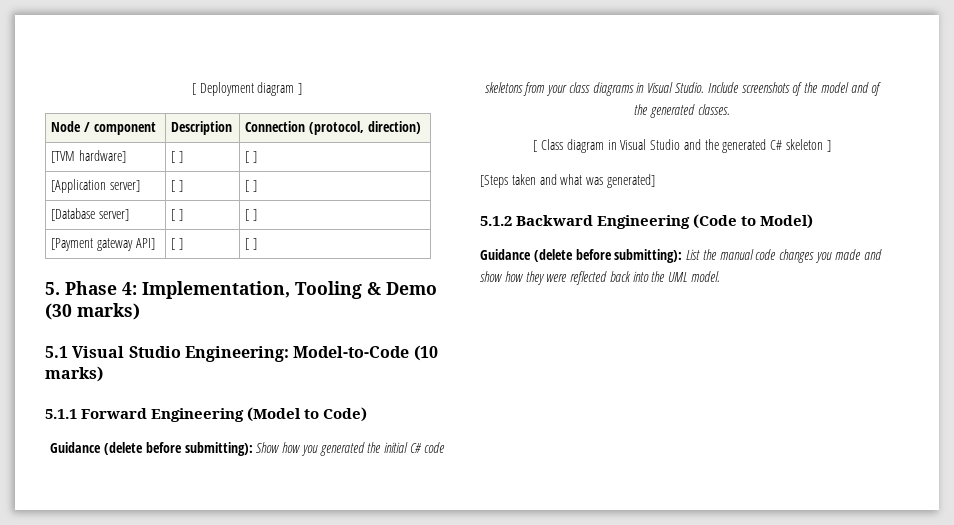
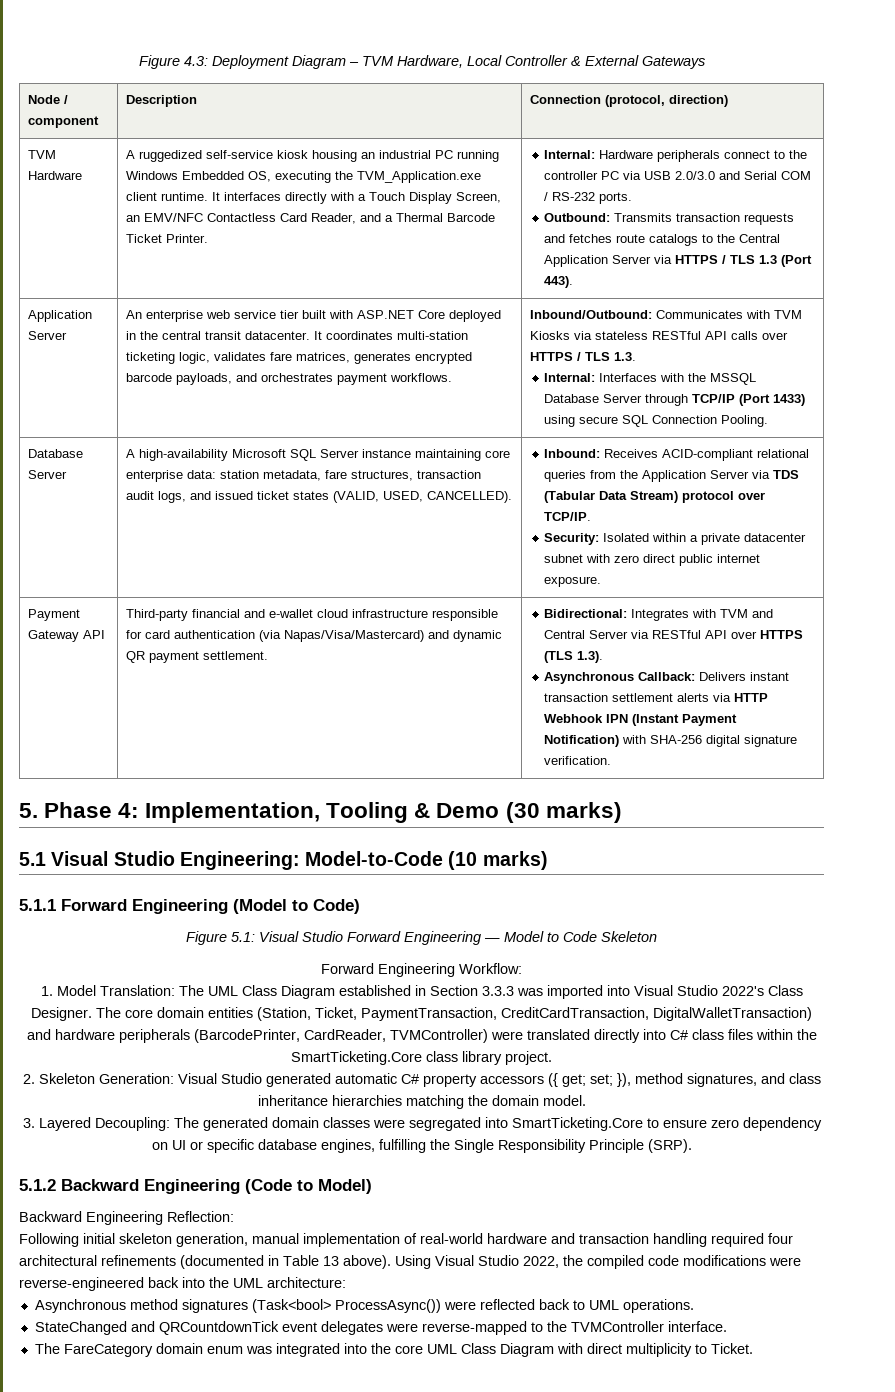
- [ Deployment diagram ]
+ Figure 4.3: Deployment Diagram – TVM Hardware, Local Controller & External Gateways
- [TVM hardware] | [ ] | [ ]
- [Application server] | [ ] | [ ]
- [Database server] | [ ] | [ ]
- [Payment gateway API] | [ ] | [ ]
+ TVM Hardware | A ruggedized self-service kiosk housing an industrial PC running Windows Embedded OS, executing the TVM_Application.exe client runtime. It interfaces directly with a Touch Display Screen, an EMV/NFC Contactless Card Reader, and a Thermal Barcode Ticket Printer. | Internal: Hardware peripherals connect to the controller PC via USB 2.0/3.0 and Serial COM / RS-232 ports.
+ Outbound: Transmits transaction requests and fetches route catalogs to the Central Application Server via HTTPS / TLS 1.3 (Port 443).
+ Application Server | An enterprise web service tier built with ASP.NET Core deployed in the central transit datacenter. It coordinates multi-station ticketing logic, validates fare matrices, generates encrypted barcode payloads, and orchestrates payment workflows. | Inbound/Outbound: Communicates with TVM Kiosks via stateless RESTful API calls over HTTPS / TLS 1.3.
+ Internal: Interfaces with the MSSQL Database Server through TCP/IP (Port 1433) using secure SQL Connection Pooling.
+ Database Server | A high-availability Microsoft SQL Server instance maintaining core enterprise data: station metadata, fare structures, transaction audit logs, and issued ticket states (VALID, USED, CANCELLED). | Inbound: Receives ACID-compliant relational queries from the Application Server via TDS (Tabular Data Stream) protocol over TCP/IP.
+ Security: Isolated within a private datacenter subnet with zero direct public internet exposure.
+ Payment Gateway API | Third-party financial and e-wallet cloud infrastructure responsible for card authentication (via Napas/Visa/Mastercard) and dynamic QR payment settlement. | Bidirectional: Integrates with TVM and Central Server via RESTful API over HTTPS (TLS 1.3).
+ Asynchronous Callback: Delivers instant transaction settlement alerts via HTTP Webhook IPN (Instant Payment Notification) with SHA-256 digital signature verification.
- Guidance (delete before submitting): Show how you generated the initial C# code skeletons from your class diagrams in Visual Studio. Include screenshots of the model and of the generated classes.
- [ Class diagram in Visual Studio and the generated C# skeleton ]
- [Steps taken and what was generated]
+ Figure 5.1: Visual Studio Forward Engineering — Model to Code Skeleton
+ Forward Engineering Workflow:
+ 1. Model Translation: The UML Class Diagram established in Section 3.3.3 was imported into Visual Studio 2022's Class Designer. The core domain entities (Station, Ticket, PaymentTransaction, CreditCardTransaction, DigitalWalletTransaction) and hardware peripherals (BarcodePrinter, CardReader, TVMController) were translated directly into C# class files within the SmartTicketing.Core class library project.
+ 2. Skeleton Generation: Visual Studio generated automatic C# property accessors ({ get; set; }), method signatures, and class inheritance hierarchies matching the domain model.
+ 3. Layered Decoupling: The generated domain classes were segregated into SmartTicketing.Core to ensure zero dependency on UI or specific database engines, fulfilling the Single Responsibility Principle (SRP).
- Guidance (delete before submitting): List the manual code changes you made and show how they were reflected back into the UML model.
+ Backward Engineering Reflection:
+ Following initial skeleton generation, manual implementation of real-world hardware and transaction handling required four architectural refinements (documented in Table 13 above). Using Visual Studio 2022, the compiled code modifications were reverse-engineered back into the UML architecture:
+ Asynchronous method signatures (Task<bool> ProcessAsync()) were reflected back to UML operations.
+ StateChanged and QRCountdownTick event delegates were reverse-mapped to the TVMController interface.
+ The FareCategory domain enum was integrated into the core UML Class Diagram with direct multiplicity to Ticket.

